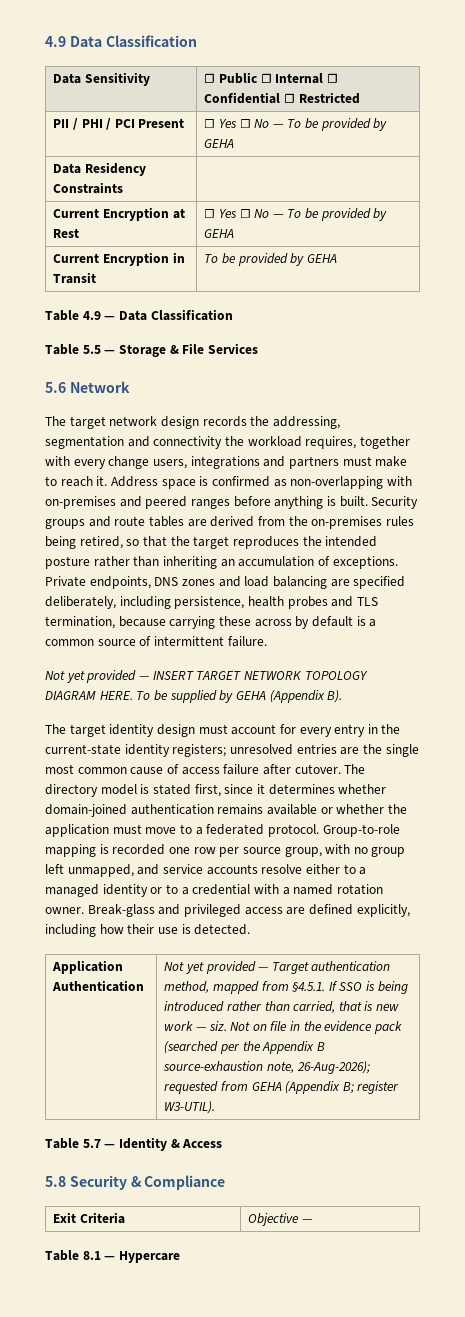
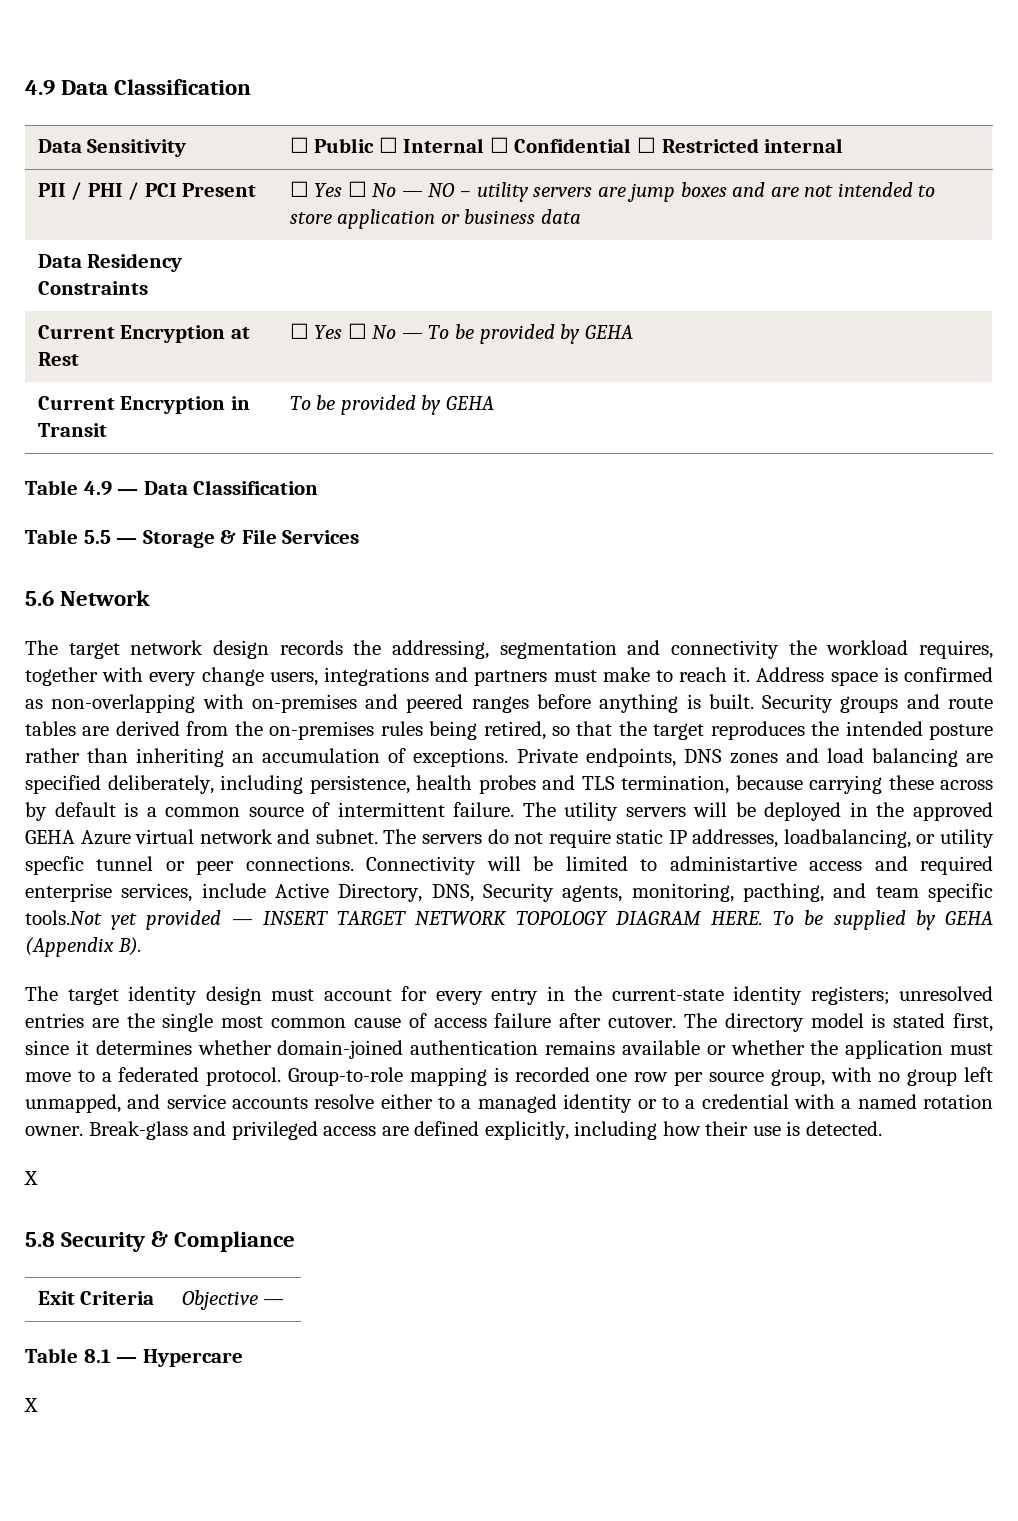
- Data Sensitivity | ☐ Public ☐ Internal ☐ Confidential ☐ Restricted
+ Data Sensitivity | ☐ Public ☐ Internal ☐ Confidential ☐ Restricted internal
- PII / PHI / PCI Present | ☐ Yes ☐ No — To be provided by GEHA
+ PII / PHI / PCI Present | ☐ Yes ☐ No — NO – utility servers are jump boxes and are not intended to store application or business data
- Private endpoints, DNS zones and load balancing are specified deliberately, including persistence, health probes and TLS termination, because carrying these across by default is a common source of intermittent failure.
- Not yet provided — INSERT TARGET NETWORK TOPOLOGY DIAGRAM HERE.
+ Private endpoints, DNS zones and load balancing are specified deliberately, including persistence, health probes and TLS termination, because carrying these across by default is a common source of intermittent failure. The utility servers will be deployed in the approved GEHA Azure virtual network and subnet. The servers do not require static IP addresses, loadbalancing, or utility specfic tunnel or peer connections. Connectivity will be limited to administartive access and required enterprise services, include Active Directory, DNS, Security agents, monitoring, pacthing, and team specific tools.Not yet provided — INSERT TARGET NETWORK TOPOLOGY DIAGRAM HERE.
  Break-glass and privileged access are defined explicitly, including how their use is detected.
- Application Authentication | Not yet provided — Target authentication method, mapped from §4.5.1. If SSO is being introduced rather than carried, that is new work — siz. Not on file in the evidence pack (searched per the Appendix B source-exhaustion note, 26-Aug-2026); requested from GEHA (Appendix B; register W3-UTIL).
- Table 5.7 — Identity & Access
+ X
  Table 8.1 — Hypercare
+ X

